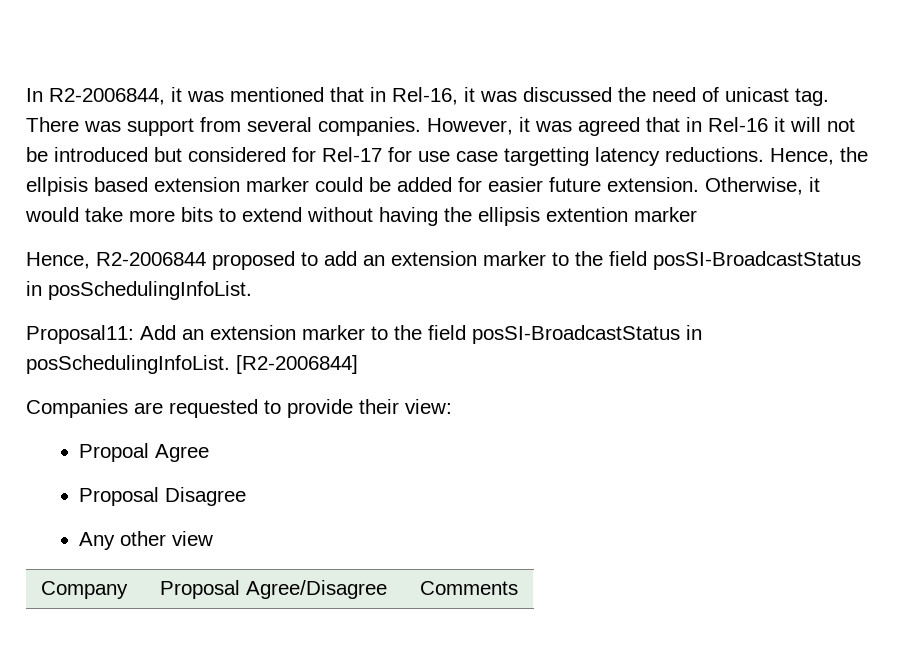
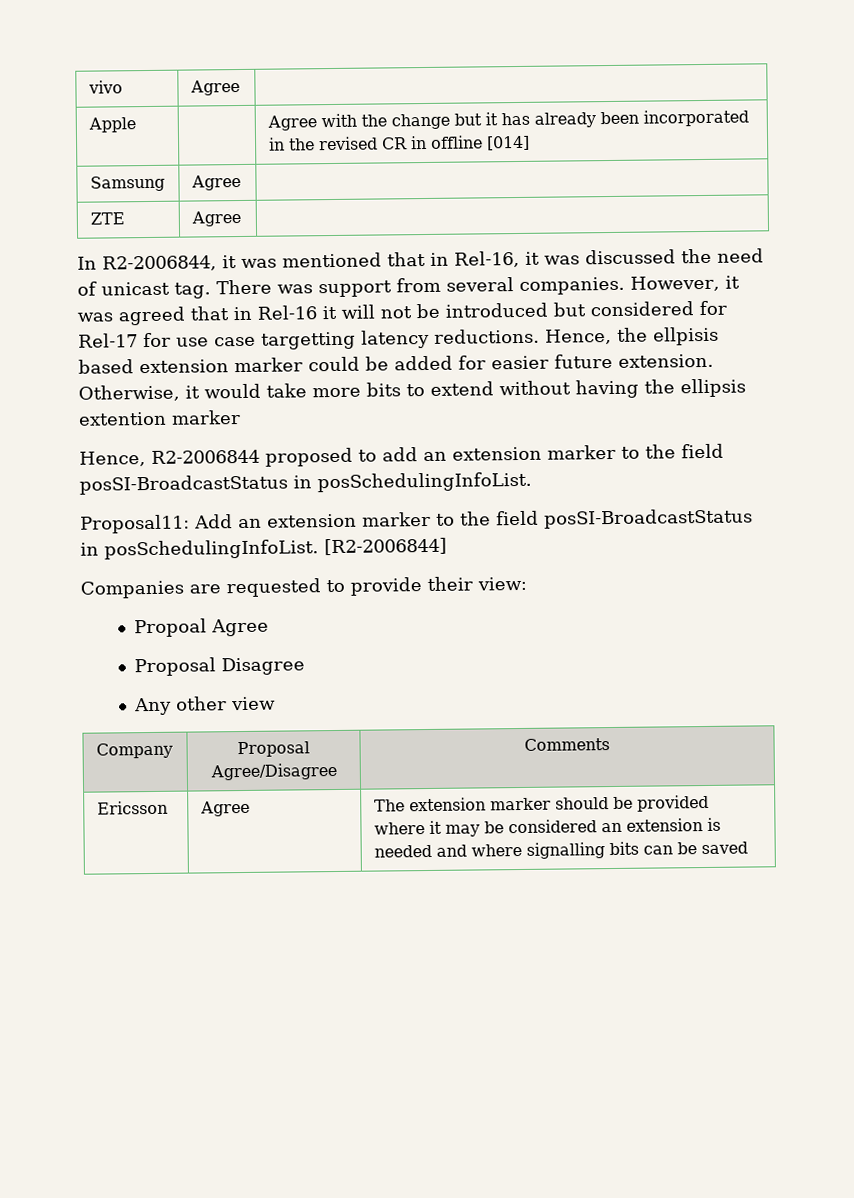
+ vivo | Agree |
+ Apple | | Agree with the change but it has already been incorporated in the revised CR in offline [014]
+ Samsung | Agree |
+ ZTE | Agree |
+ Ericsson | Agree | The extension marker should be provided where it may be considered an extension is needed and where signalling bits can be saved

